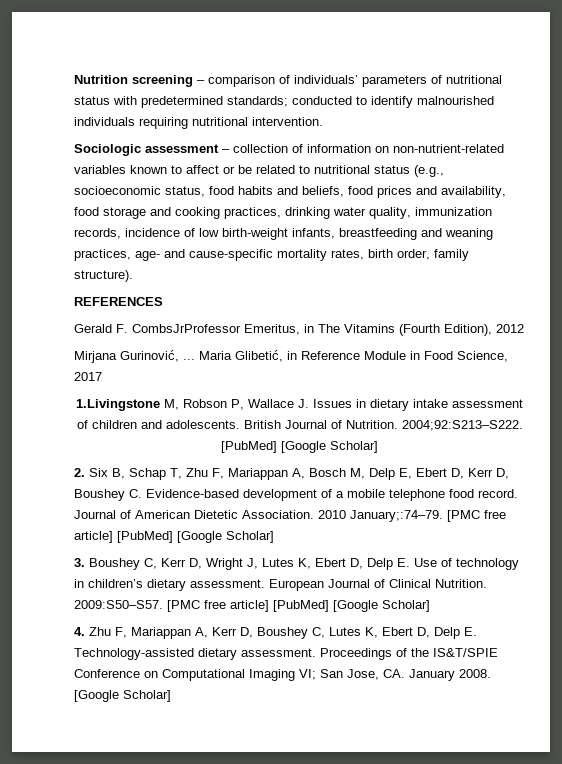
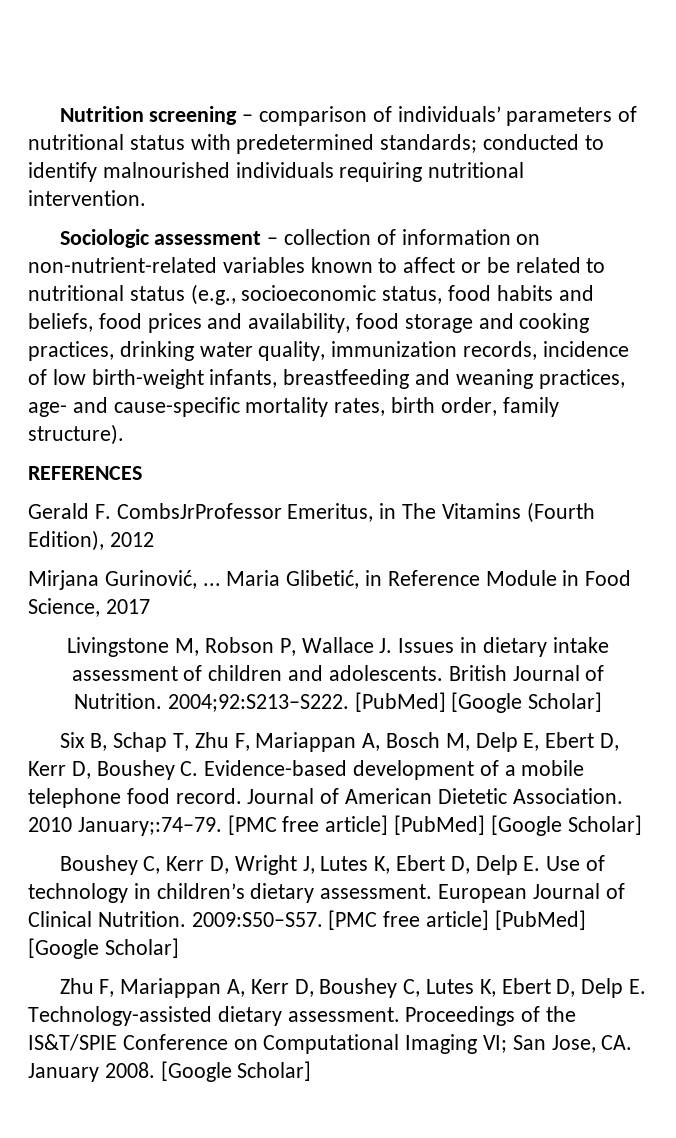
- 1.Livingstone M, Robson P, Wallace J. Issues in dietary intake assessment of children and adolescents.
+ Livingstone M, Robson P, Wallace J. Issues in dietary intake assessment of children and adolescents.
- 2. Six B, Schap T, Zhu F, Mariappan A, Bosch M, Delp E, Ebert D, Kerr D, Boushey C. Evidence-based development of a mobile telephone food record.
+ Six B, Schap T, Zhu F, Mariappan A, Bosch M, Delp E, Ebert D, Kerr D, Boushey C. Evidence-based development of a mobile telephone food record.
- 3. Boushey C, Kerr D, Wright J, Lutes K, Ebert D, Delp E. Use of technology in children’s dietary assessment.
+ Boushey C, Kerr D, Wright J, Lutes K, Ebert D, Delp E. Use of technology in children’s dietary assessment.
- 4. Zhu F, Mariappan A, Kerr D, Boushey C, Lutes K, Ebert D, Delp E. Technology-assisted dietary assessment.
+ Zhu F, Mariappan A, Kerr D, Boushey C, Lutes K, Ebert D, Delp E. Technology-assisted dietary assessment.

